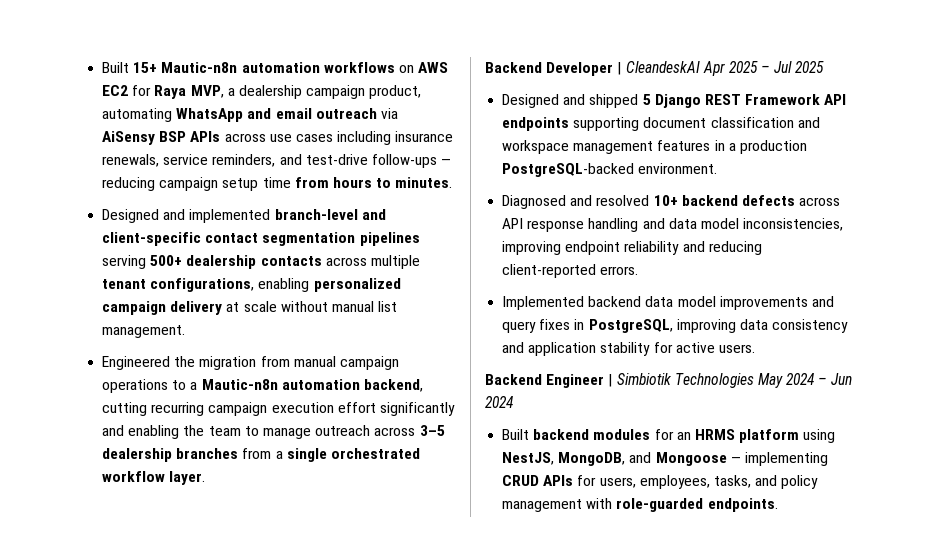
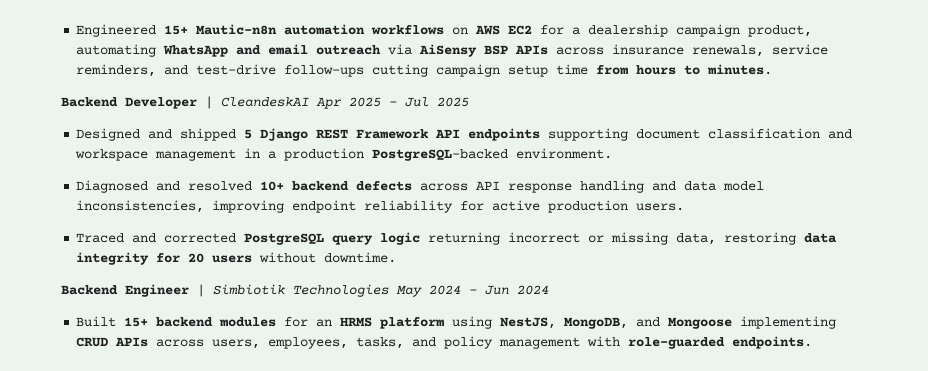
- Built 15+ Mautic-n8n automation workflows on AWS EC2 for Raya MVP, a dealership campaign product, automating WhatsApp and email outreach via AiSensy BSP APIs across use cases including insurance renewals, service reminders, and test-drive follow-ups — reducing campaign setup time from hours to minutes.
+ Engineered 15+ Mautic-n8n automation workflows on AWS EC2 for a dealership campaign product, automating WhatsApp and email outreach via AiSensy BSP APIs across insurance renewals, service reminders, and test-drive follow-ups cutting campaign setup time from hours to minutes.
- Designed and implemented branch-level and client-specific contact segmentation pipelines serving 500+ dealership contacts across multiple tenant configurations, enabling personalized campaign delivery at scale without manual list management.
- Engineered the migration from manual campaign operations to a Mautic-n8n automation backend, cutting recurring campaign execution effort significantly and enabling the team to manage outreach across 3–5 dealership branches from a single orchestrated workflow layer.
- Designed and shipped 5 Django REST Framework API endpoints supporting document classification and workspace management features in a production PostgreSQL-backed environment.
+ Designed and shipped 5 Django REST Framework API endpoints supporting document classification and workspace management in a production PostgreSQL-backed environment.
- Diagnosed and resolved 10+ backend defects across API response handling and data model inconsistencies, improving endpoint reliability and reducing client-reported errors.
- Implemented backend data model improvements and query fixes in PostgreSQL, improving data consistency and application stability for active users.
+ Diagnosed and resolved 10+ backend defects across API response handling and data model inconsistencies, improving endpoint reliability for active production users.
+ Traced and corrected PostgreSQL query logic returning incorrect or missing data, restoring data integrity for 20 users without downtime.
- Built backend modules for an HRMS platform using NestJS, MongoDB, and Mongoose — implementing CRUD APIs for users, employees, tasks, and policy management with role-guarded endpoints.
+ Built 15+ backend modules for an HRMS platform using NestJS, MongoDB, and Mongoose implementing CRUD APIs across users, employees, tasks, and policy management with role-guarded endpoints.

